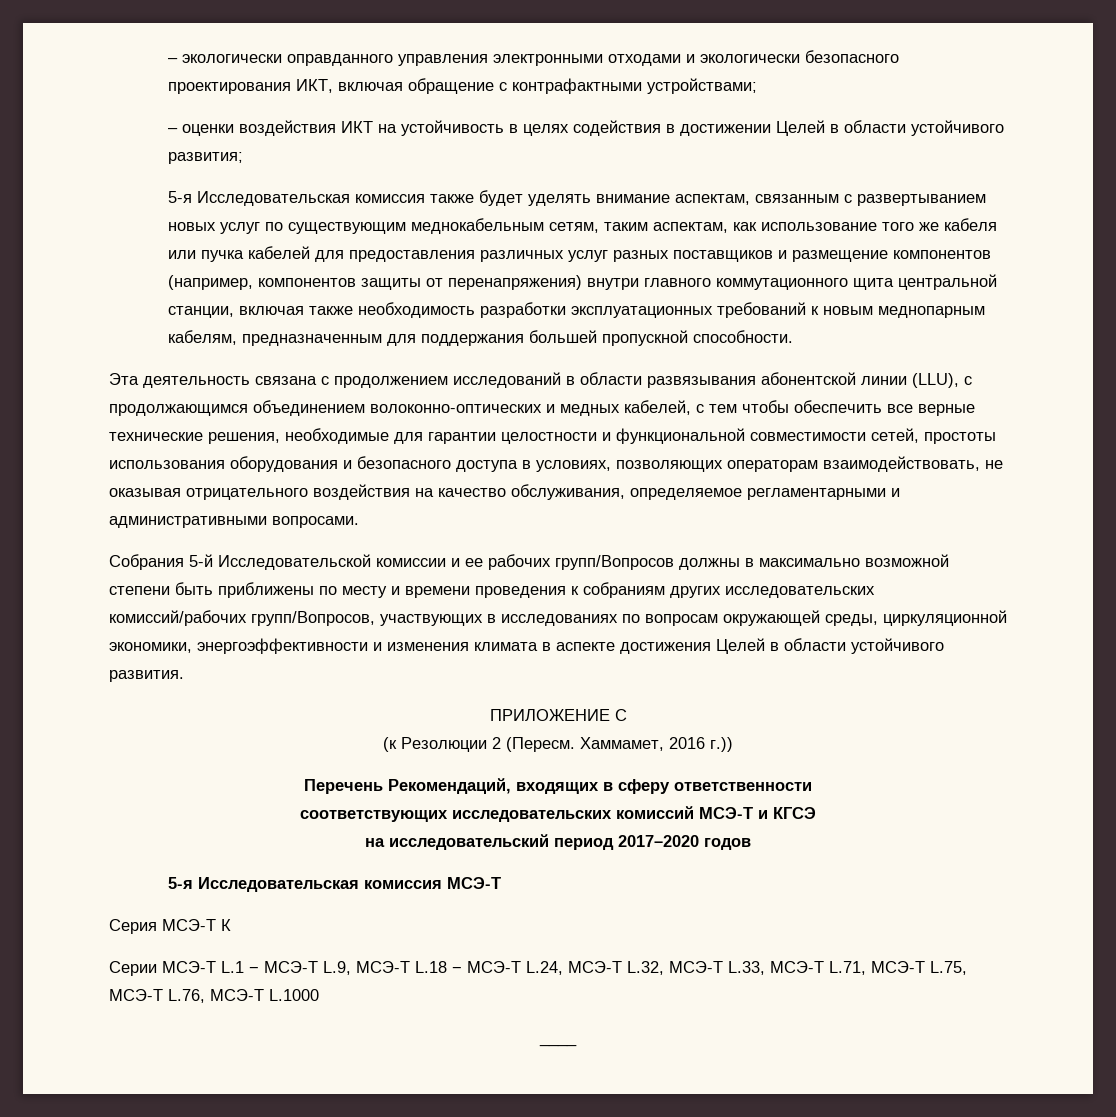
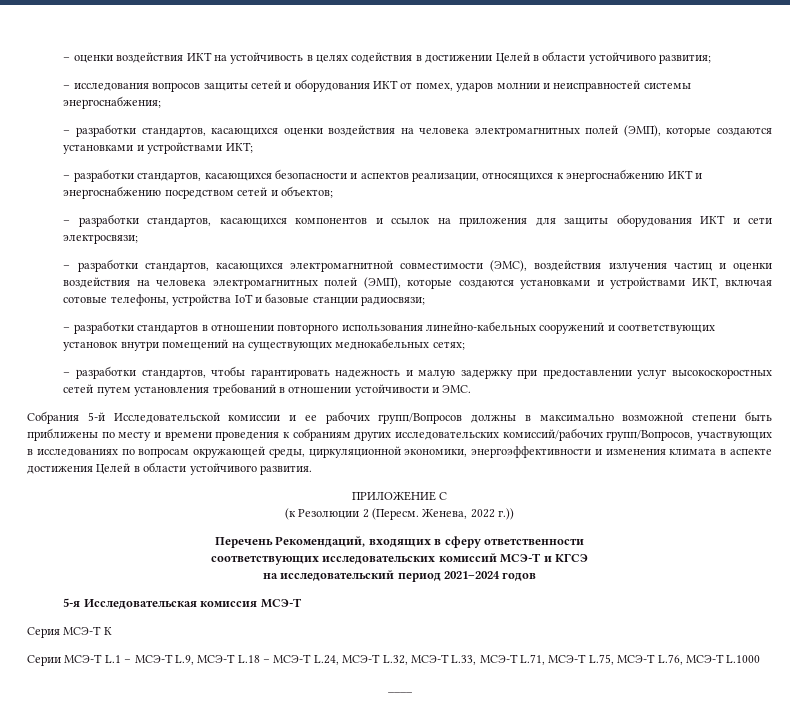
- – экологически оправданного управления электронными отходами и экологически безопасного проектирования ИКТ, включая обращение с контрафактными устройствами;
- 5-я Исследовательская комиссия также будет уделять внимание аспектам, связанным с развертыванием новых услуг по существующим меднокабельным сетям, таким аспектам, как использование того же кабеля или пучка кабелей для предоставления различных услуг разных поставщиков и размещение компонентов (например, компонентов защиты от перенапряжения) внутри главного коммутационного щита центральной станции, включая также необходимость разработки эксплуатационных требований к новым меднопарным кабелям, предназначенным для поддержания большей пропускной способности.
- Эта деятельность связана с продолжением исследований в области развязывания абонентской линии (LLU), с продолжающимся объединением волоконно-оптических и медных кабелей, с тем чтобы обеспечить все верные технические решения, необходимые для гарантии целостности и функциональной совместимости сетей, простоты использования оборудования и безопасного доступа в условиях, позволяющих операторам взаимодействовать, не оказывая отрицательного воздействия на качество обслуживания, определяемое регламентарными и административными вопросами.
+ – исследования вопросов защиты сетей и оборудования ИКТ от помех, ударов молнии и неисправностей системы энергоснабжения;
+ – разработки стандартов, касающихся оценки воздействия на человека электромагнитных полей (ЭМП), которые создаются установками и устройствами ИКТ;
+ – разработки стандартов, касающихся безопасности и аспектов реализации, относящихся к энергоснабжению ИКТ и энергоснабжению посредством сетей и объектов;
+ – разработки стандартов, касающихся компонентов и ссылок на приложения для защиты оборудования ИКТ и сети электросвязи;
+ – разработки стандартов, касающихся электромагнитной совместимости (ЭМС), воздействия излучения частиц и оценки воздействия на человека электромагнитных полей (ЭМП), которые создаются установками и устройствами ИКТ, включая сотовые телефоны, устройства IoT и базовые станции радиосвязи;
+ – разработки стандартов в отношении повторного использования линейно-кабельных сооружений и соответствующих установок внутри помещений на существующих меднокабельных сетях;
+ – разработки стандартов, чтобы гарантировать надежность и малую задержку при предоставлении услуг высокоскоростных сетей путем установления требований в отношении устойчивости и ЭМС.
- Хаммамет, 2016 г.))
+ Женева, 2022 г.))
- на исследовательский период 2017–2020 годов
+ на исследовательский период 2021–2024 годов

